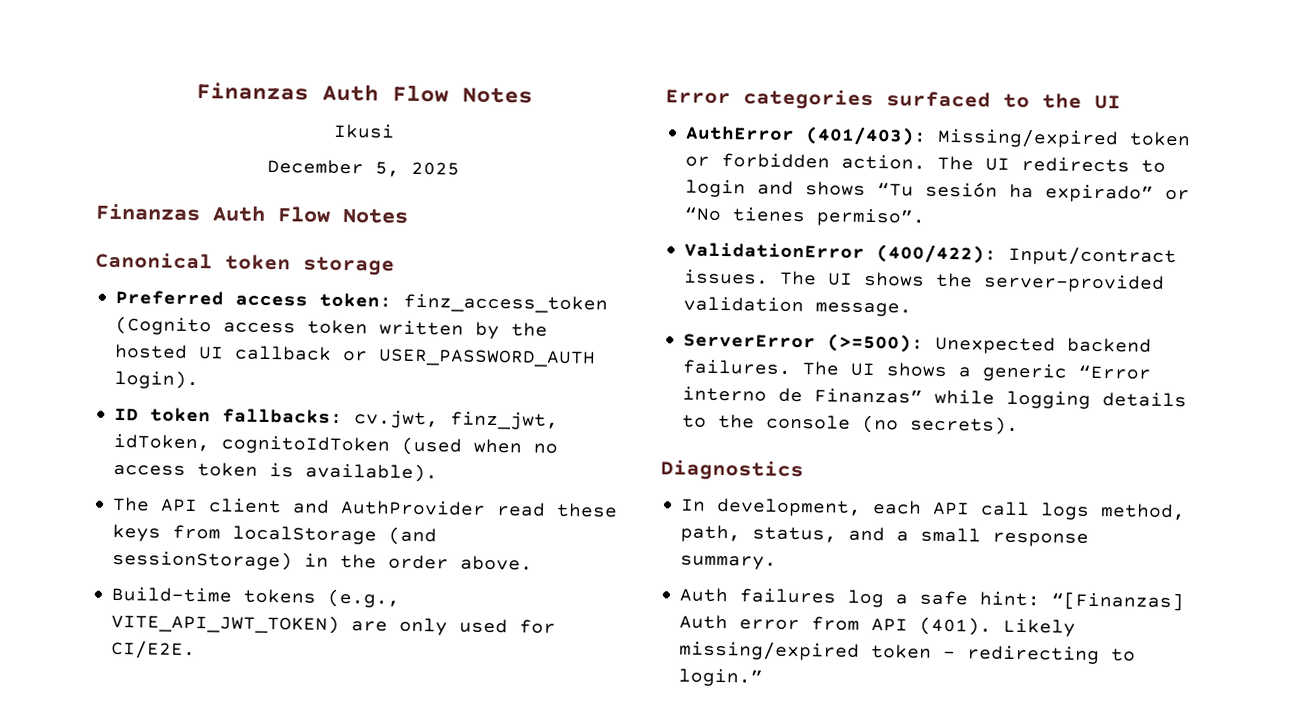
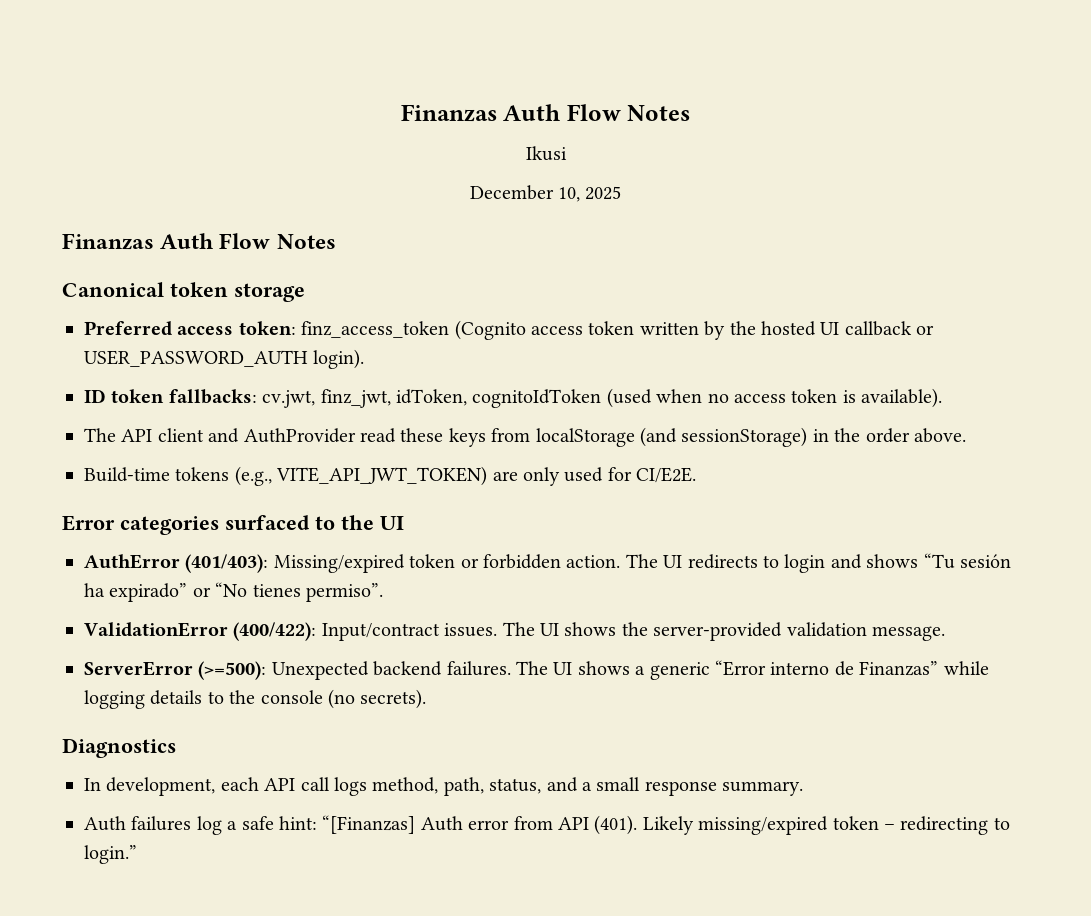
- December 5, 2025
+ December 10, 2025

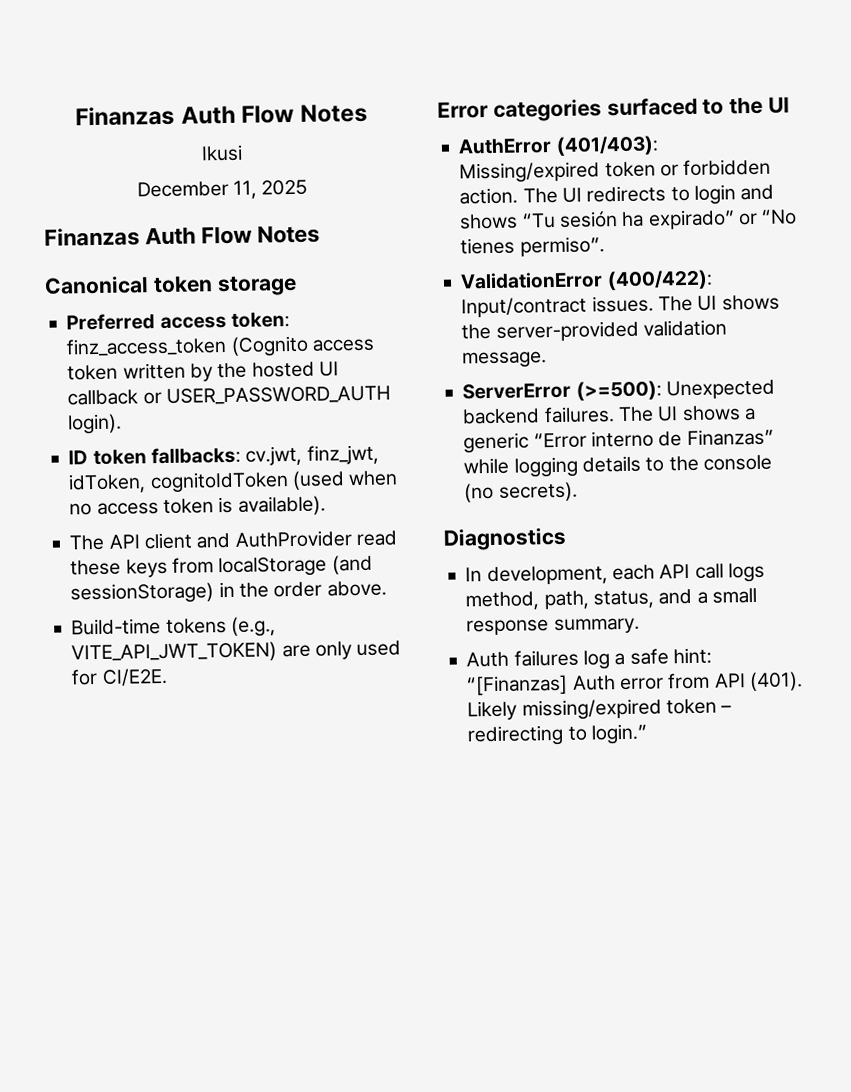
- December 10, 2025
+ December 11, 2025

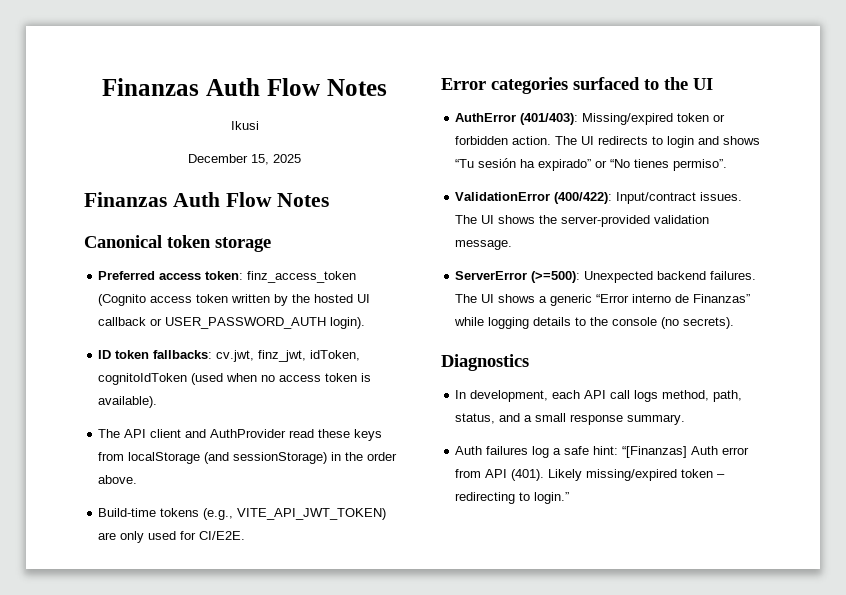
- December 11, 2025
+ December 15, 2025

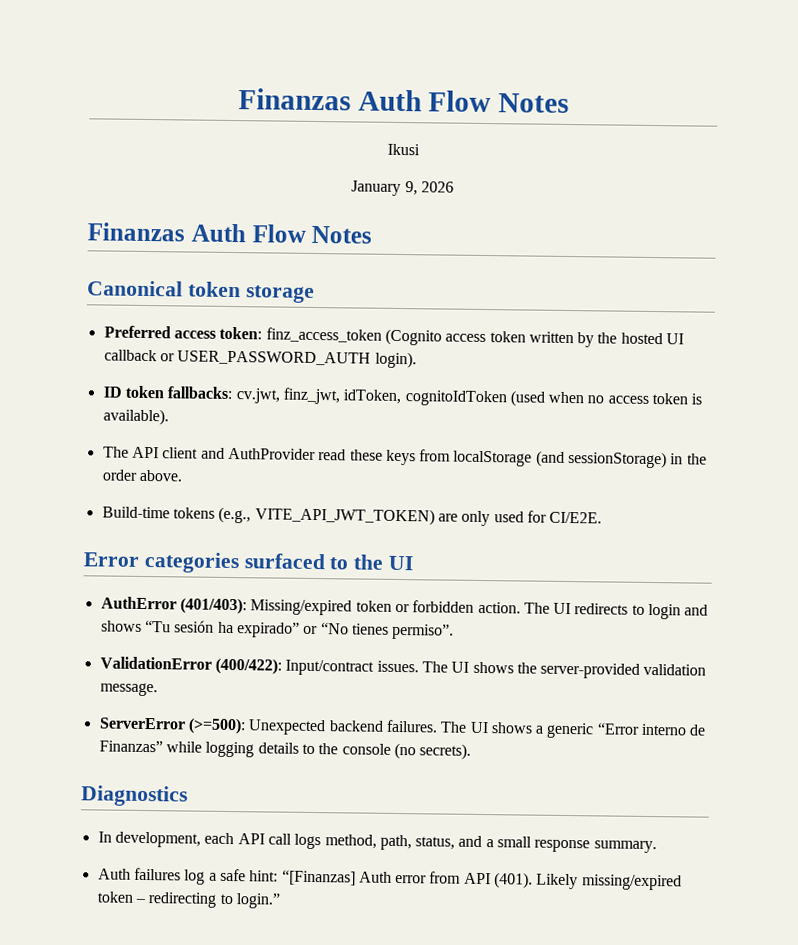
- December 15, 2025
+ January 9, 2026

